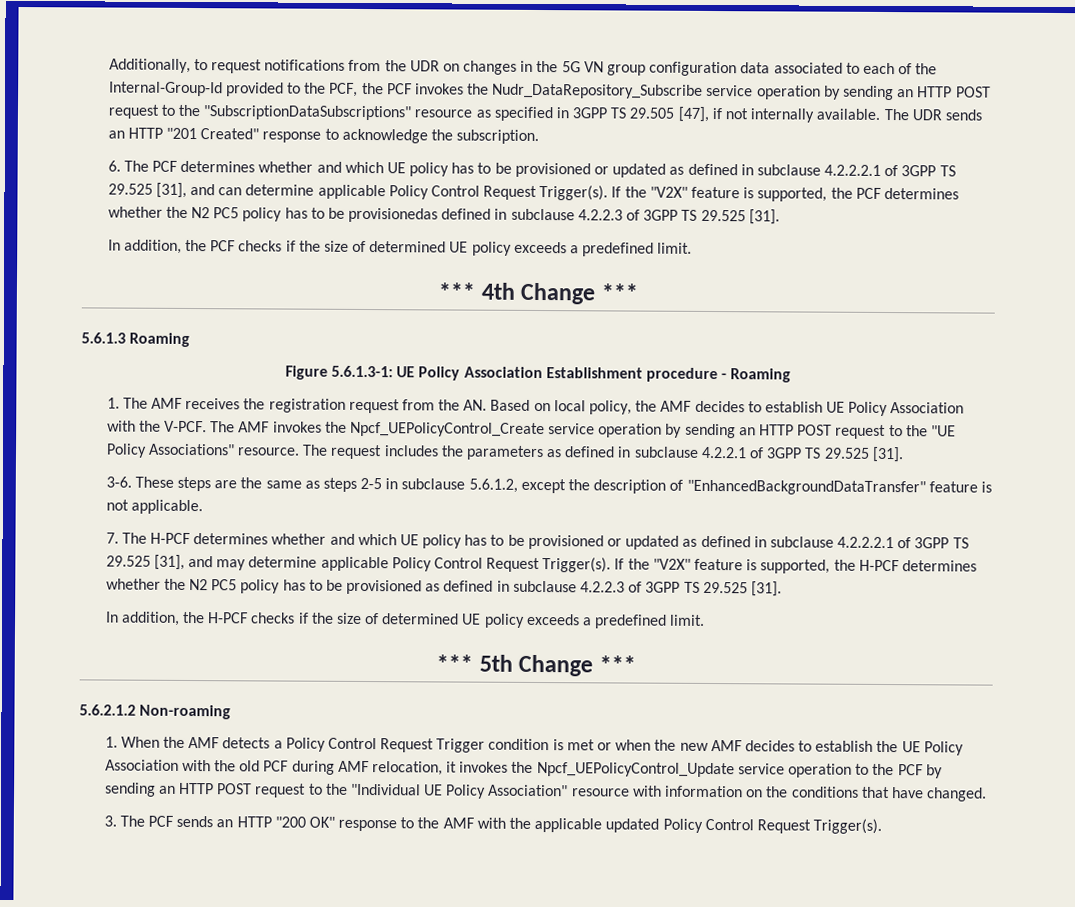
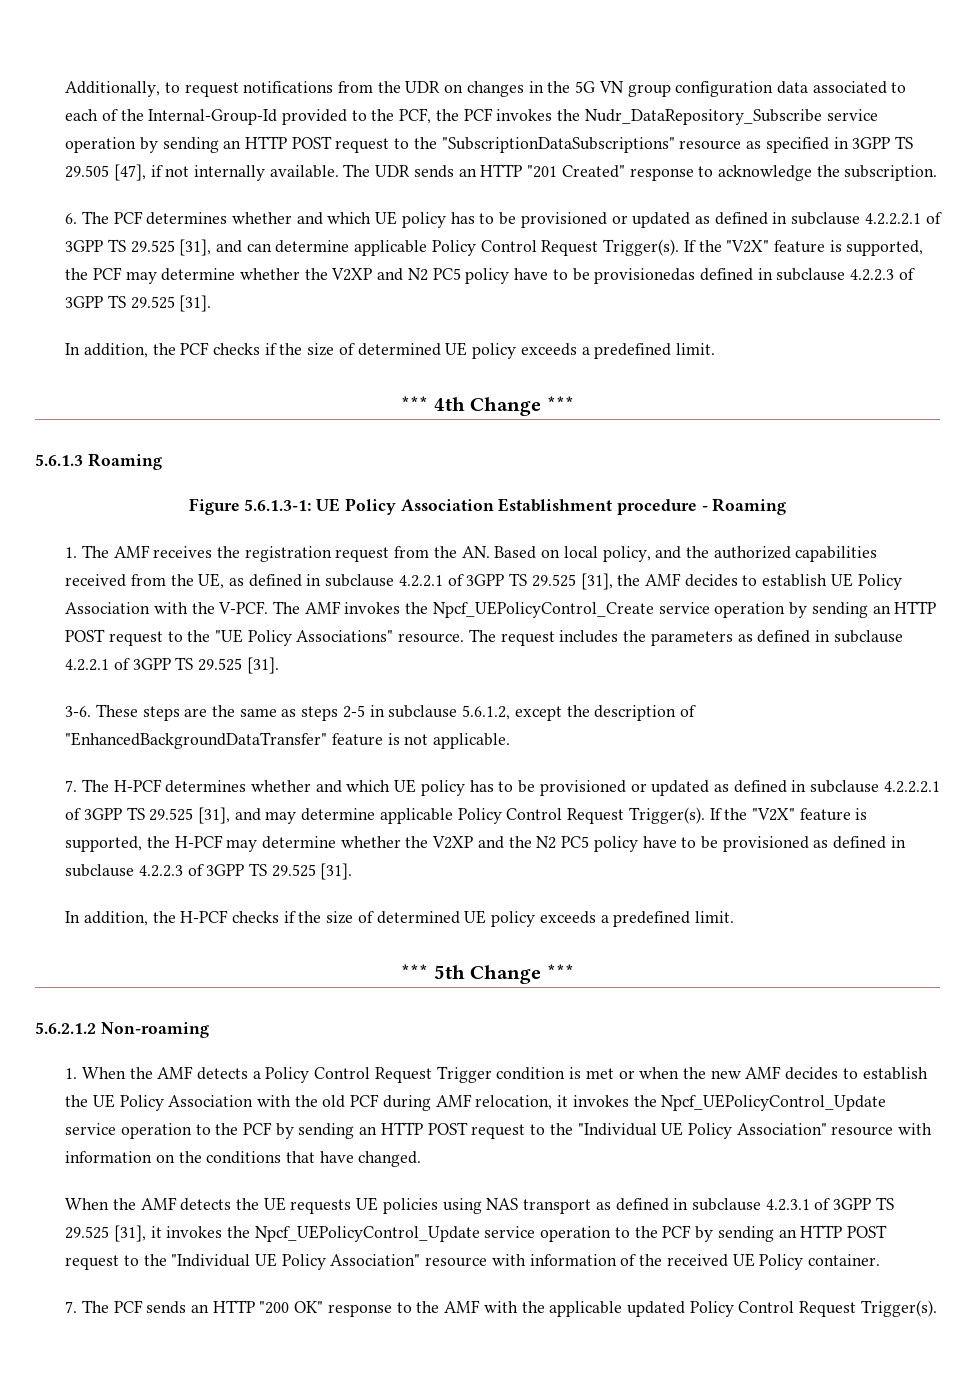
- If the "V2X" feature is supported, the PCF determines whether the N2 PC5 policy has to be provisionedas defined in subclause 4.2.2.3 of 3GPP TS 29.525 [31].
+ If the "V2X" feature is supported, the PCF may determine whether the V2XP and N2 PC5 policy have to be provisionedas defined in subclause 4.2.2.3 of 3GPP TS 29.525 [31].
- 1. The AMF receives the registration request from the AN. Based on local policy, the AMF decides to establish UE Policy Association with the V-PCF.
+ 1. The AMF receives the registration request from the AN. Based on local policy, and the authorized capabilities received from the UE, as defined in subclause 4.2.2.1 of 3GPP TS 29.525 [31], the AMF decides to establish UE Policy Association with the V-PCF.
- If the "V2X" feature is supported, the H-PCF determines whether the N2 PC5 policy has to be provisioned as defined in subclause 4.2.2.3 of 3GPP TS 29.525 [31].
+ If the "V2X" feature is supported, the H-PCF may determine whether the V2XP and the N2 PC5 policy have to be provisioned as defined in subclause 4.2.2.3 of 3GPP TS 29.525 [31].
- 3. The PCF sends an HTTP "200 OK" response to the AMF with the applicable updated Policy Control Request Trigger(s).
+ When the AMF detects the UE requests UE policies using NAS transport as defined in subclause 4.2.3.1 of 3GPP TS 29.525 [31], it invokes the Npcf_UEPolicyControl_Update service operation to the PCF by sending an HTTP POST request to the "Individual UE Policy Association" resource with information of the received UE Policy container.
+ 7. The PCF sends an HTTP "200 OK" response to the AMF with the applicable updated Policy Control Request Trigger(s).

